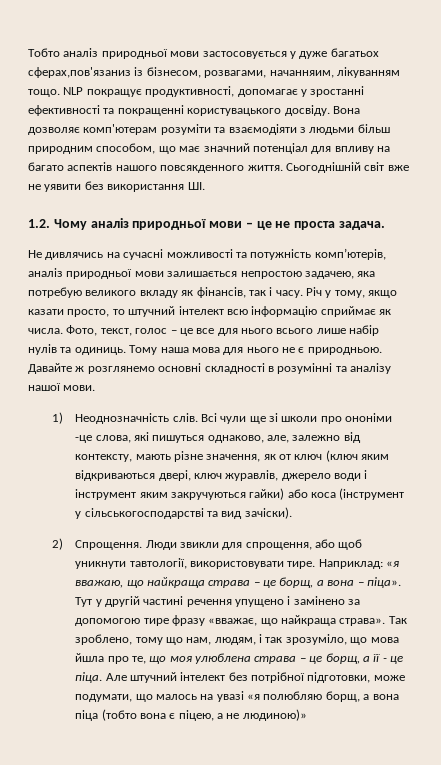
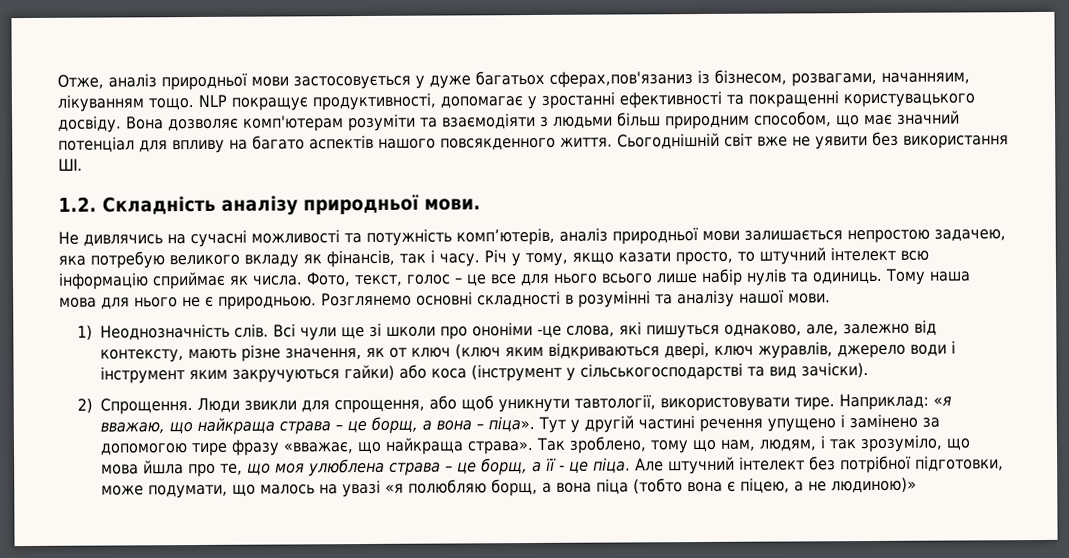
- Тобто аналіз природньої мови застосовується у дуже багатьох сферах,пов'язаниз із бізнесом, розвагами, начанняим, лікуванням тощо.
+ Отже, аналіз природньої мови застосовується у дуже багатьох сферах,пов'язаниз із бізнесом, розвагами, начанняим, лікуванням тощо.
- 1.2. Чому аналіз природньої мови – це не проста задача.
+ 1.2. Складність аналізу природньої мови.
- Давайте ж розглянемо основні складності в розумінні та аналізу нашої мови.
+ Розглянемо основні складності в розумінні та аналізу нашої мови.

